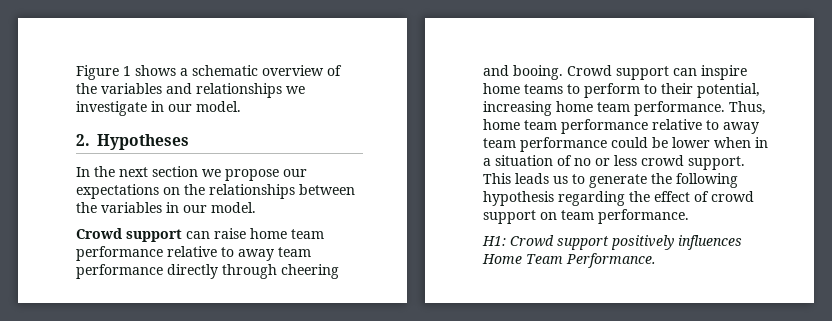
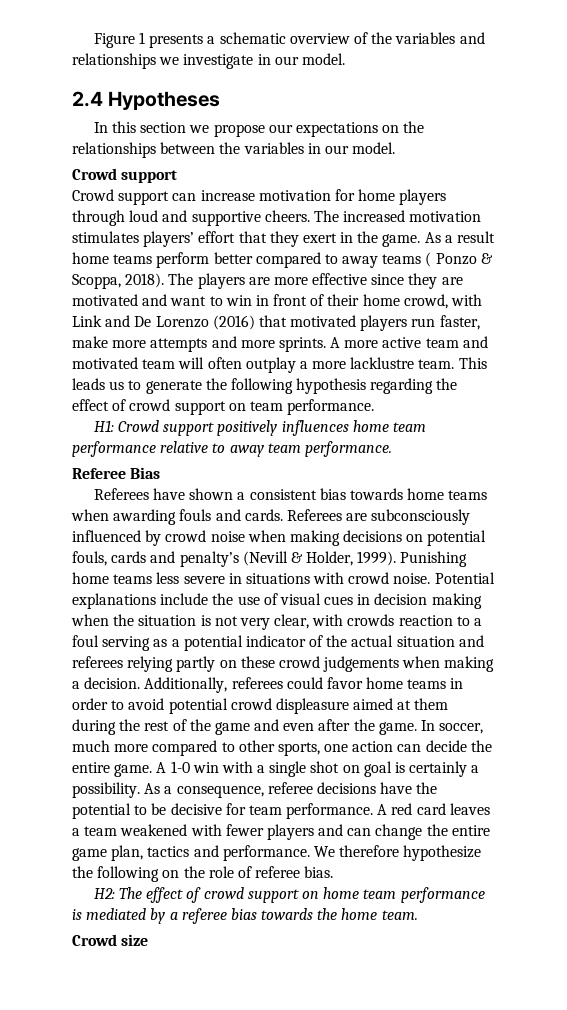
- Figure 1 shows a schematic overview of the variables and relationships we investigate in our model.
+ Figure 1 presents a schematic overview of the variables and relationships we investigate in our model.
- 2. Hypotheses
+ 2.4 Hypotheses
- In the next section we propose our expectations on the relationships between the variables in our model.
- Crowd support can raise home team performance relative to away team performance directly through cheering and booing. Crowd support can inspire home teams to perform to their potential, increasing home team performance. Thus, home team performance relative to away team performance could be lower when in a situation of no or less crowd support.
+ In this section we propose our expectations on the relationships between the variables in our model.
+ Crowd support
+ Crowd support can increase motivation for home players through loud and supportive cheers. The increased motivation stimulates players’ effort that they exert in the game. As a result home teams perform better compared to away teams ( Ponzo & Scoppa, 2018). The players are more effective since they are motivated and want to win in front of their home crowd, with Link and De Lorenzo (2016) that motivated players run faster, make more attempts and more sprints. A more active team and motivated team will often outplay a more lacklustre team.
- H1: Crowd support positively influences Home Team Performance.
+ H1: Crowd support positively influences home team performance relative to away team performance.
+ Referee Bias
+ Referees have shown a consistent bias towards home teams when awarding fouls and cards. Referees are subconsciously influenced by crowd noise when making decisions on potential fouls, cards and penalty’s (Nevill & Holder, 1999). Punishing home teams less severe in situations with crowd noise. Potential explanations include the use of visual cues in decision making when the situation is not very clear, with crowds reaction to a foul serving as a potential indicator of the actual situation and referees relying partly on these crowd judgements when making a decision. Additionally, referees could favor home teams in order to avoid potential crowd displeasure aimed at them during the rest of the game and even after the game. In soccer, much more compared to other sports, one action can decide the entire game. A 1-0 win with a single shot on goal is certainly a possibility. As a consequence, referee decisions have the potential to be decisive for team performance. A red card leaves a team weakened with fewer players and can change the entire game plan, tactics and performance. We therefore hypothesize the following on the role of referee bias.
+ H2: The effect of crowd support on home team performance is mediated by a referee bias towards the home team.
+ Crowd size

